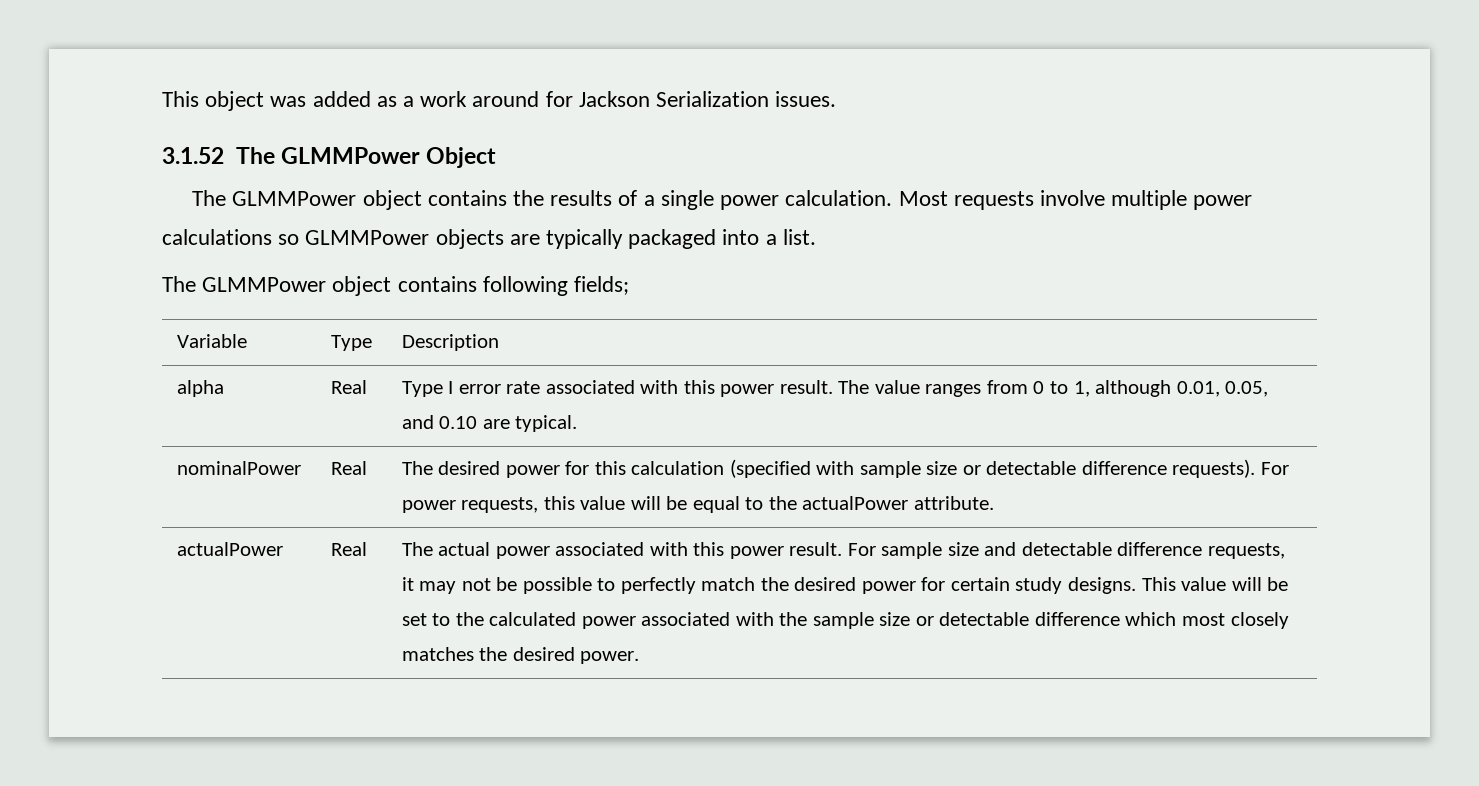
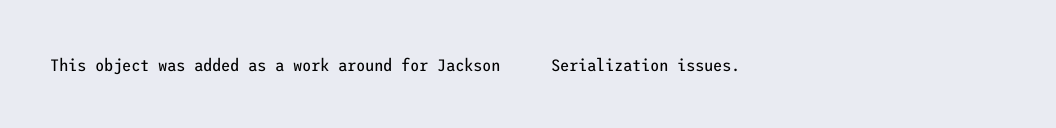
- 3.1.52 The GLMMPower Object
- The GLMMPower object contains the results of a single power calculation. Most requests involve multiple power calculations so GLMMPower objects are typically packaged into a list.
- The GLMMPower object contains following fields;
- Variable | Type | Description
- alpha | Real | Type I error rate associated with this power result. The value ranges from 0 to 1, although 0.01, 0.05, and 0.10 are typical.
- nominalPower | Real | The desired power for this calculation (specified with sample size or detectable difference requests). For power requests, this value will be equal to the actualPower attribute.
- actualPower | Real | The actual power associated with this power result. For sample size and detectable difference requests, it may not be possible to perfectly match the desired power for certain study designs. This value will be set to the calculated power associated with the sample size or detectable difference which most closely matches the desired power.

